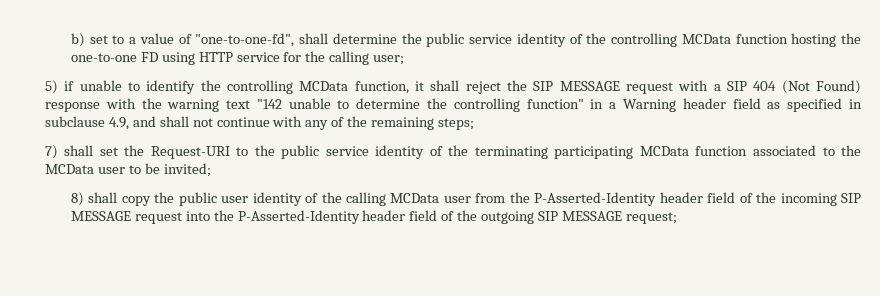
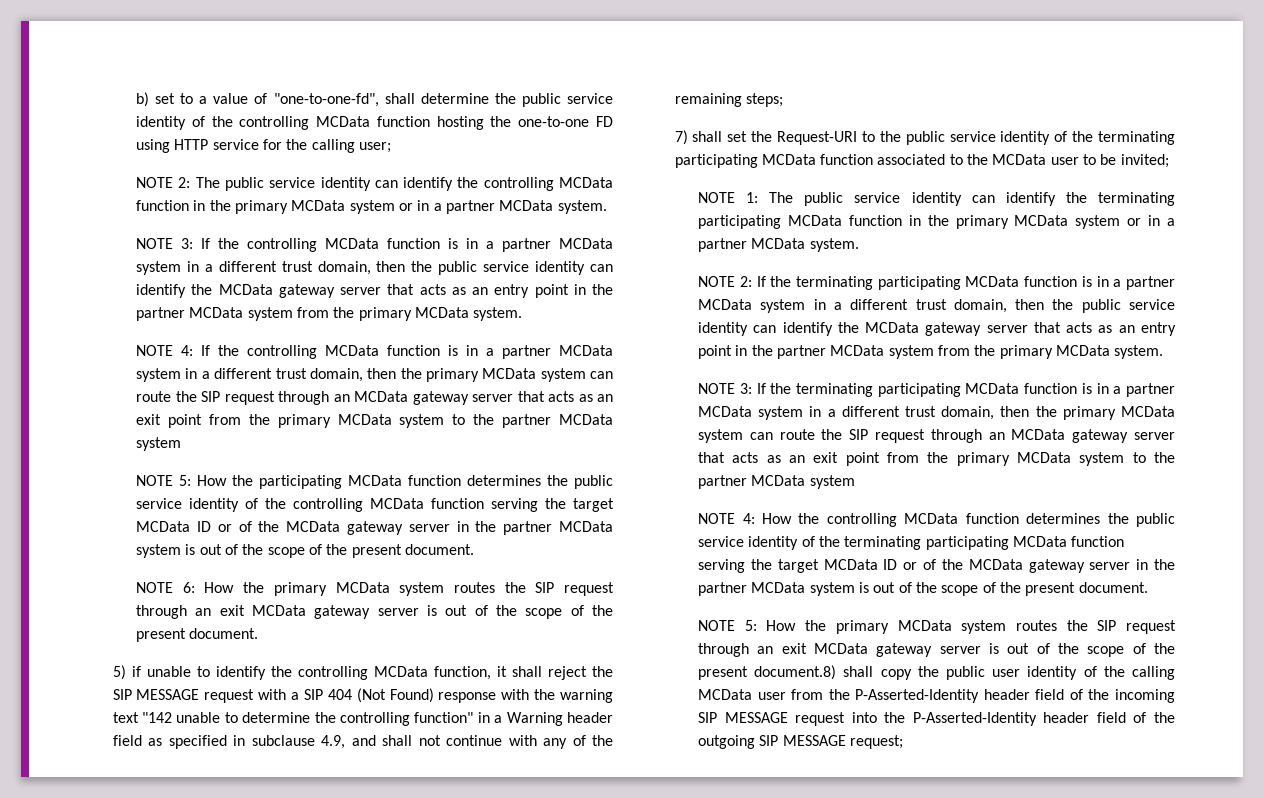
+ NOTE 2: The public service identity can identify the controlling MCData function in the primary MCData system or in a partner MCData system.
+ NOTE 3: If the controlling MCData function is in a partner MCData system in a different trust domain, then the public service identity can identify the MCData gateway server that acts as an entry point in the partner MCData system from the primary MCData system.
+ NOTE 4: If the controlling MCData function is in a partner MCData system in a different trust domain, then the primary MCData system can route the SIP request through an MCData gateway server that acts as an exit point from the primary MCData system to the partner MCData system
+ NOTE 5: How the participating MCData function determines the public service identity of the controlling MCData function serving the target MCData ID or of the MCData gateway server in the partner MCData system is out of the scope of the present document.
+ NOTE 6: How the primary MCData system routes the SIP request through an exit MCData gateway server is out of the scope of the present document.
- 8) shall copy the public user identity of the calling MCData user from the P-Asserted-Identity header field of the incoming SIP MESSAGE request into the P-Asserted-Identity header field of the outgoing SIP MESSAGE request;
+ NOTE 1: The public service identity can identify the terminating participating MCData function in the primary MCData system or in a partner MCData system.
+ NOTE 2: If the terminating participating MCData function is in a partner MCData system in a different trust domain, then the public service identity can identify the MCData gateway server that acts as an entry point in the partner MCData system from the primary MCData system.
+ NOTE 3: If the terminating participating MCData function is in a partner MCData system in a different trust domain, then the primary MCData system can route the SIP request through an MCData gateway server that acts as an exit point from the primary MCData system to the partner MCData system
+ NOTE 4: How the controlling MCData function determines the public service identity of the terminating participating MCData function serving the target MCData ID or of the MCData gateway server in the partner MCData system is out of the scope of the present document.
+ NOTE 5: How the primary MCData system routes the SIP request through an exit MCData gateway server is out of the scope of the present document.8) shall copy the public user identity of the calling MCData user from the P-Asserted-Identity header field of the incoming SIP MESSAGE request into the P-Asserted-Identity header field of the outgoing SIP MESSAGE request;

